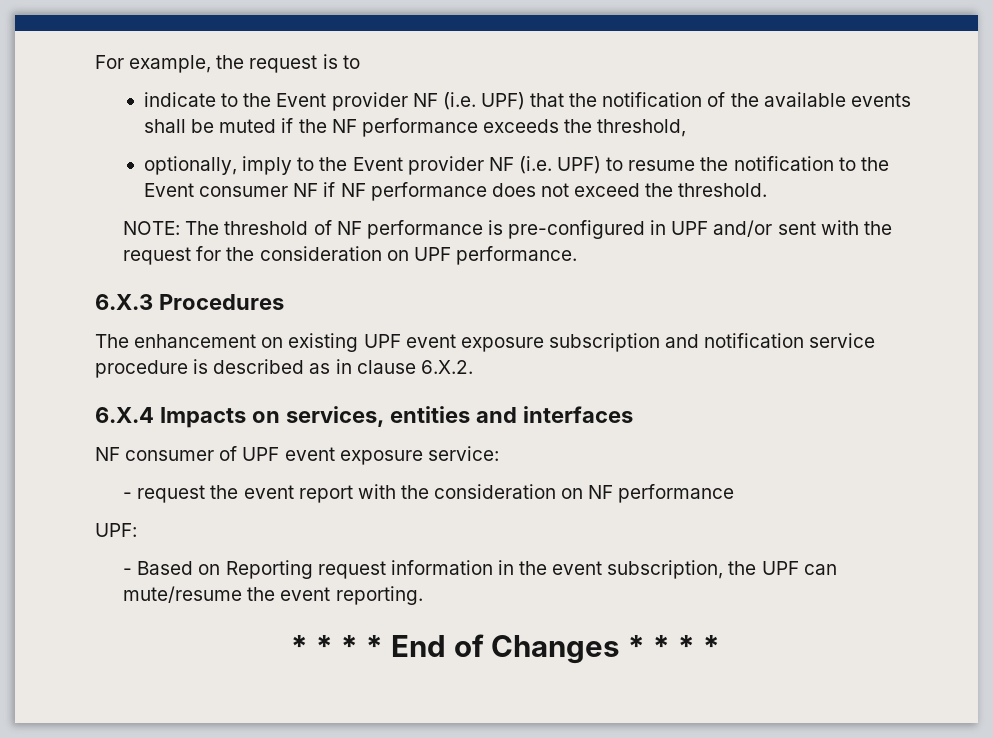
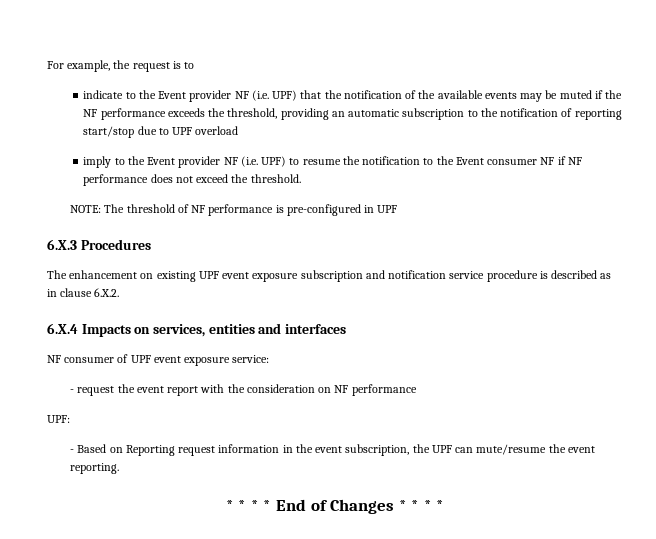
- indicate to the Event provider NF (i.e. UPF) that the notification of the available events shall be muted if the NF performance exceeds the threshold,
- optionally, imply to the Event provider NF (i.e. UPF) to resume the notification to the Event consumer NF if NF performance does not exceed the threshold.
+ indicate to the Event provider NF (i.e. UPF) that the notification of the available events may be muted if the NF performance exceeds the threshold, providing an automatic subscription to the notification of reporting start/stop due to UPF overload
+ imply to the Event provider NF (i.e. UPF) to resume the notification to the Event consumer NF if NF performance does not exceed the threshold.
- NOTE: The threshold of NF performance is pre-configured in UPF and/or sent with the request for the consideration on UPF performance.
+ NOTE: The threshold of NF performance is pre-configured in UPF

